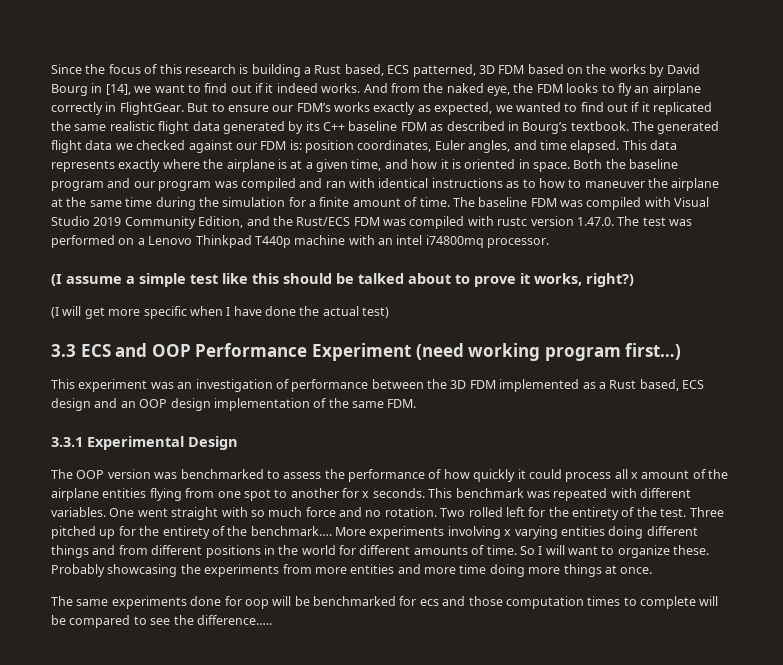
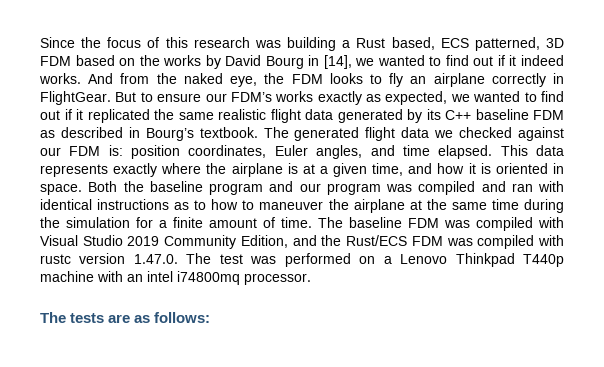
- Since the focus of this research is building a Rust based, ECS patterned, 3D FDM based on the works by David Bourg in [14], we want to find out if it indeed works.
+ Since the focus of this research was building a Rust based, ECS patterned, 3D FDM based on the works by David Bourg in [14], we wanted to find out if it indeed works.
- (I assume a simple test like this should be talked about to prove it works, right?)
- (I will get more specific when I have done the actual test)
- 3.3 ECS and OOP Performance Experiment (need working program first…)
- This experiment was an investigation of performance between the 3D FDM implemented as a Rust based, ECS design and an OOP design implementation of the same FDM.
- 3.3.1 Experimental Design
- The OOP version was benchmarked to assess the performance of how quickly it could process all x amount of the airplane entities flying from one spot to another for x seconds. This benchmark was repeated with different variables. One went straight with so much force and no rotation. Two rolled left for the entirety of the test. Three pitched up for the entirety of the benchmark…. More experiments involving x varying entities doing different things and from different positions in the world for different amounts of time. So I will want to organize these. Probably showcasing the experiments from more entities and more time doing more things at once.
- The same experiments done for oop will be benchmarked for ecs and those computation times to complete will be compared to see the difference…..
+ The tests are as follows:

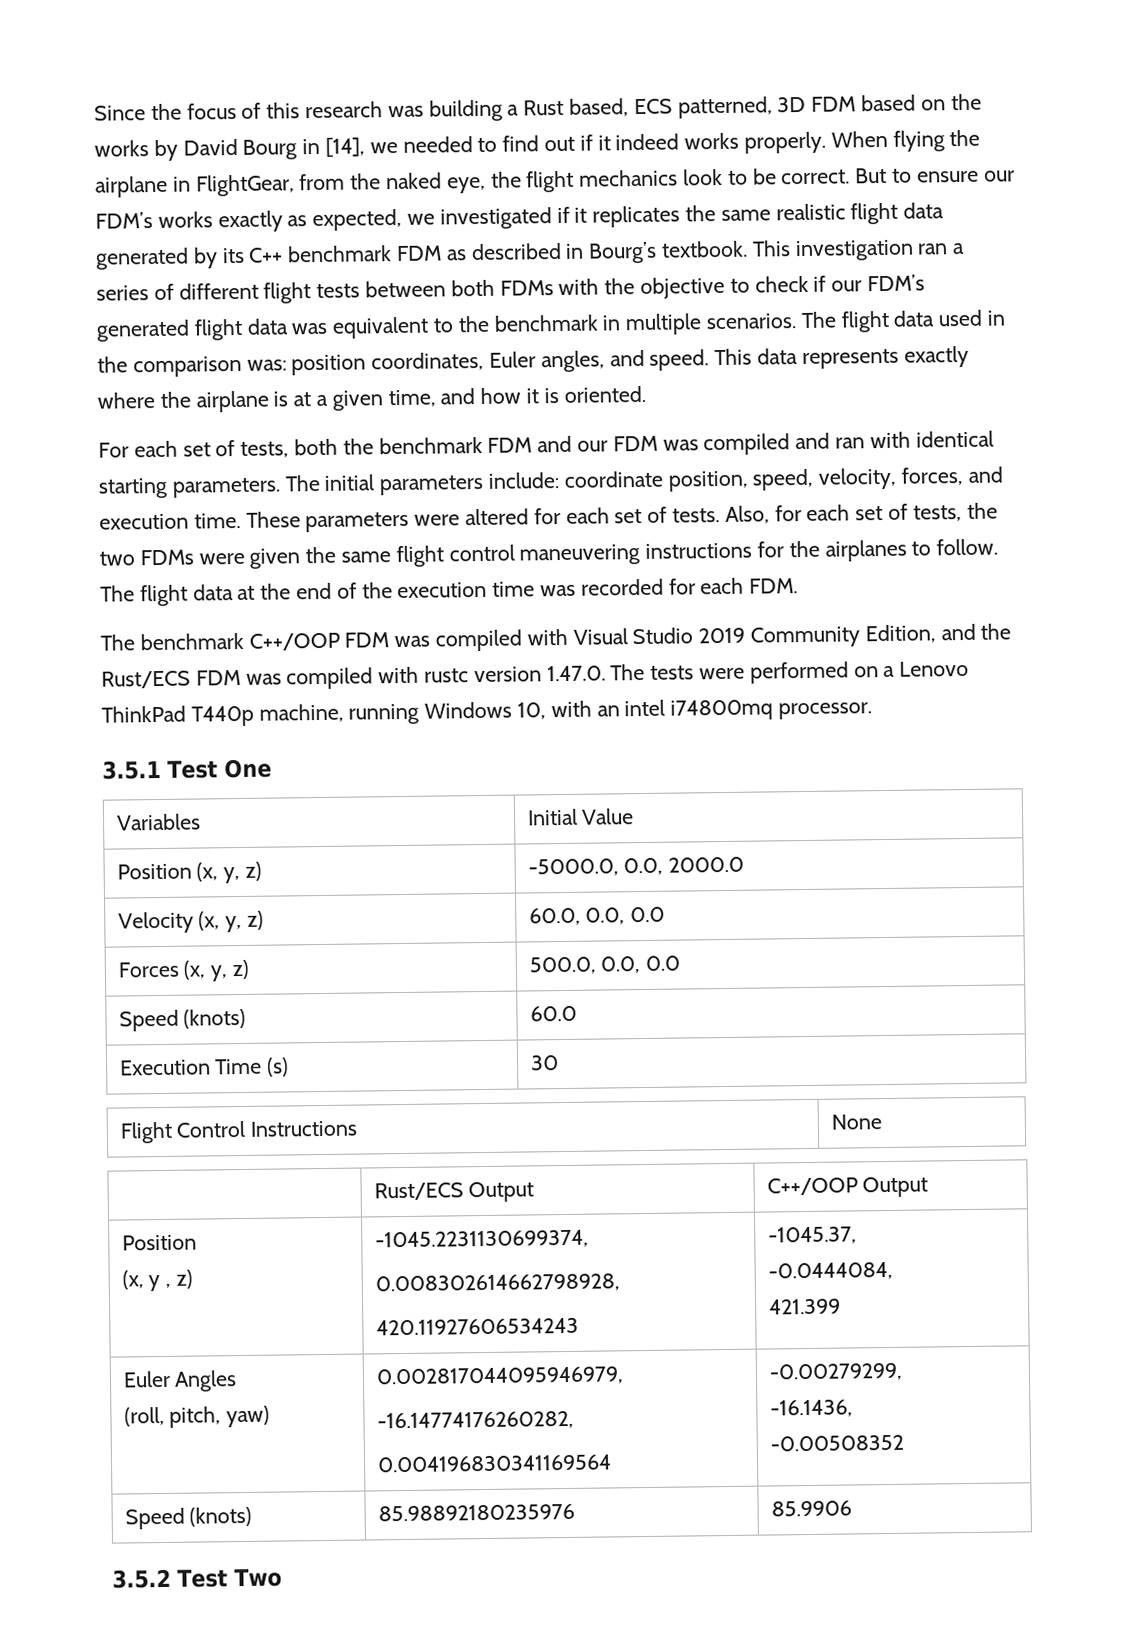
- Since the focus of this research was building a Rust based, ECS patterned, 3D FDM based on the works by David Bourg in [14], we wanted to find out if it indeed works. And from the naked eye, the FDM looks to fly an airplane correctly in FlightGear.
+ Since the focus of this research was building a Rust based, ECS patterned, 3D FDM based on the works by David Bourg in [14], we needed to find out if it indeed works properly. When flying the airplane in FlightGear, from the naked eye, the flight mechanics look to be correct.
- But to ensure our FDM’s works exactly as expected, we wanted to find out if it replicated the same realistic flight data generated by its C++ baseline FDM as described in Bourg’s textbook.
+ But to ensure our FDM’s works exactly as expected, we investigated if it replicates the same realistic flight data generated by its C++ benchmark FDM as described in Bourg’s textbook.
- The generated flight data we checked against our FDM is: position coordinates, Euler angles, and time elapsed.
+ This investigation ran a series of different flight tests between both FDMs with the objective to check if our FDM’s generated flight data was equivalent to the benchmark in multiple scenarios. The flight data used in the comparison was: position coordinates, Euler angles, and speed.
- This data represents exactly where the airplane is at a given time, and how it is oriented in space. Both the baseline program and our program was compiled and ran with identical instructions as to how to maneuver the airplane at the same time during the simulation for a finite amount of time. The baseline FDM was compiled with Visual Studio 2019 Community Edition, and the Rust/ECS FDM was compiled with rustc version 1.47.0. The test was performed on a Lenovo Thinkpad T440p machine with an intel i74800mq processor.
+ This data represents exactly where the airplane is at a given time, and how it is oriented.
+ For each set of tests, both the benchmark FDM and our FDM was compiled and ran with identical starting parameters. The initial parameters include: coordinate position, speed, velocity, forces, and execution time. These parameters were altered for each set of tests. Also, for each set of tests, the two FDMs were given the same flight control maneuvering instructions for the airplanes to follow. The flight data at the end of the execution time was recorded for each FDM.
+ The benchmark C++/OOP FDM was compiled with Visual Studio 2019 Community Edition, and the Rust/ECS FDM was compiled with rustc version 1.47.0. The tests were performed on a Lenovo ThinkPad T440p machine, running Windows 10, with an intel i74800mq processor.
- The tests are as follows:
+ 3.5.1 Test One
+ Variables | Initial Value
+ Position (x, y, z) | -5000.0, 0.0, 2000.0
+ Velocity (x, y, z) | 60.0, 0.0, 0.0
+ Forces (x, y, z) | 500.0, 0.0, 0.0
+ Speed (knots) | 60.0
+ Execution Time (s) | 30
+ Flight Control Instructions | None
+ | Rust/ECS Output | C++/OOP Output
+ Position
+ (x, y , z) | -1045.2231130699374,
+ 0.008302614662798928,
+ 420.11927606534243 | -1045.37,
+ -0.0444084,
+ 421.399
+ Euler Angles
+ (roll, pitch, yaw) | 0.002817044095946979,
+ -16.14774176260282,
+ 0.004196830341169564 | -0.00279299,
+ -16.1436,
+ -0.00508352
+ Speed (knots) | 85.98892180235976 | 85.9906
+ 3.5.2 Test Two

